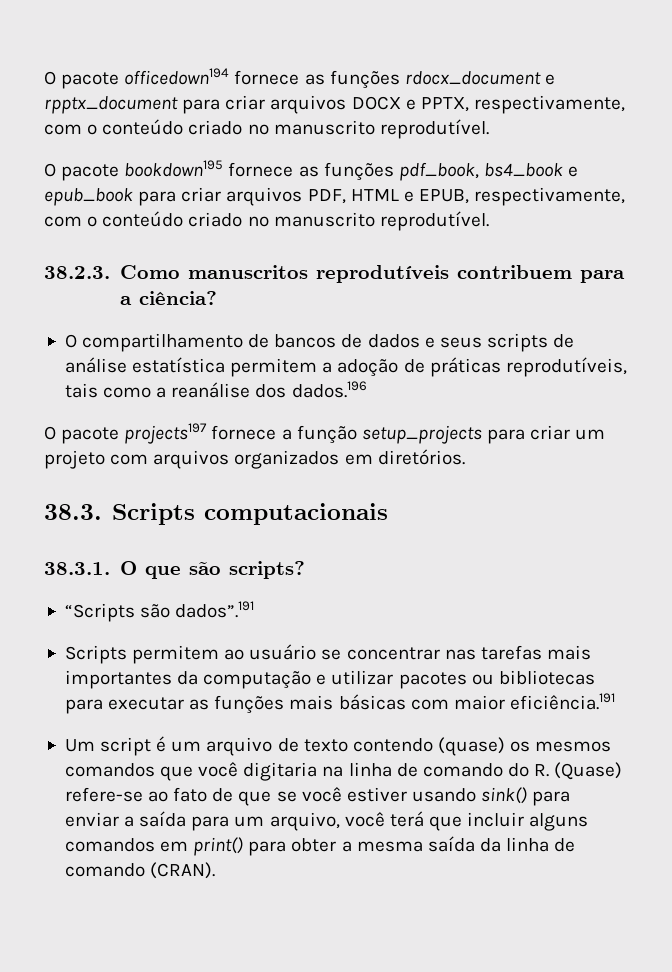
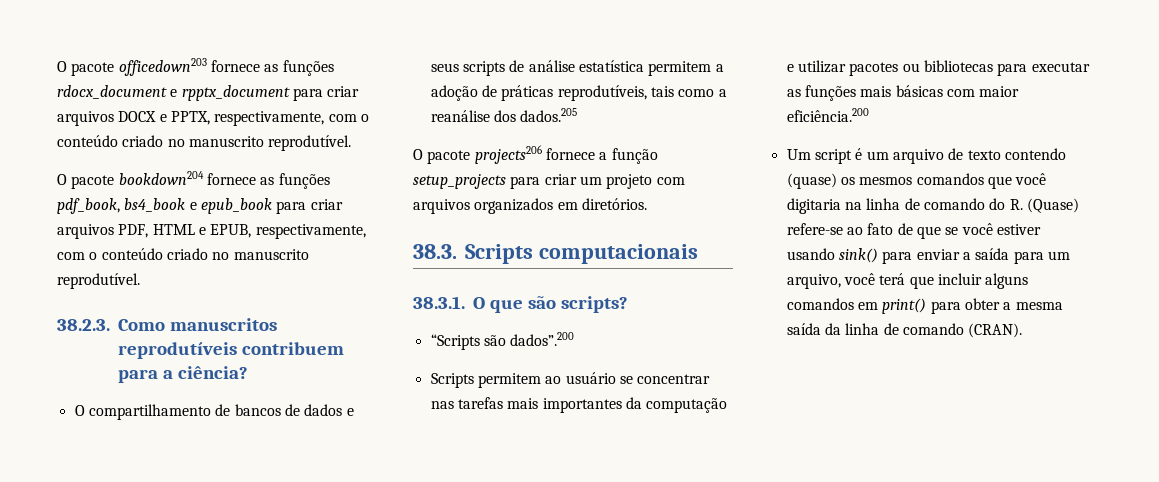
- O pacote officedown194 fornece as funções rdocx_document e rpptx_document para criar arquivos DOCX e PPTX, respectivamente, com o conteúdo criado no manuscrito reprodutível.
+ O pacote officedown203 fornece as funções rdocx_document e rpptx_document para criar arquivos DOCX e PPTX, respectivamente, com o conteúdo criado no manuscrito reprodutível.
- O pacote bookdown195 fornece as funções pdf_book, bs4_book e epub_book para criar arquivos PDF, HTML e EPUB, respectivamente, com o conteúdo criado no manuscrito reprodutível.
+ O pacote bookdown204 fornece as funções pdf_book, bs4_book e epub_book para criar arquivos PDF, HTML e EPUB, respectivamente, com o conteúdo criado no manuscrito reprodutível.
- O compartilhamento de bancos de dados e seus scripts de análise estatística permitem a adoção de práticas reprodutíveis, tais como a reanálise dos dados.196
- O pacote projects197 fornece a função setup_projects para criar um projeto com arquivos organizados em diretórios.
+ O compartilhamento de bancos de dados e seus scripts de análise estatística permitem a adoção de práticas reprodutíveis, tais como a reanálise dos dados.205
+ O pacote projects206 fornece a função setup_projects para criar um projeto com arquivos organizados em diretórios.
- “Scripts são dados”.191
+ “Scripts são dados”.200
- Scripts permitem ao usuário se concentrar nas tarefas mais importantes da computação e utilizar pacotes ou bibliotecas para executar as funções mais básicas com maior eficiência.191
+ Scripts permitem ao usuário se concentrar nas tarefas mais importantes da computação e utilizar pacotes ou bibliotecas para executar as funções mais básicas com maior eficiência.200

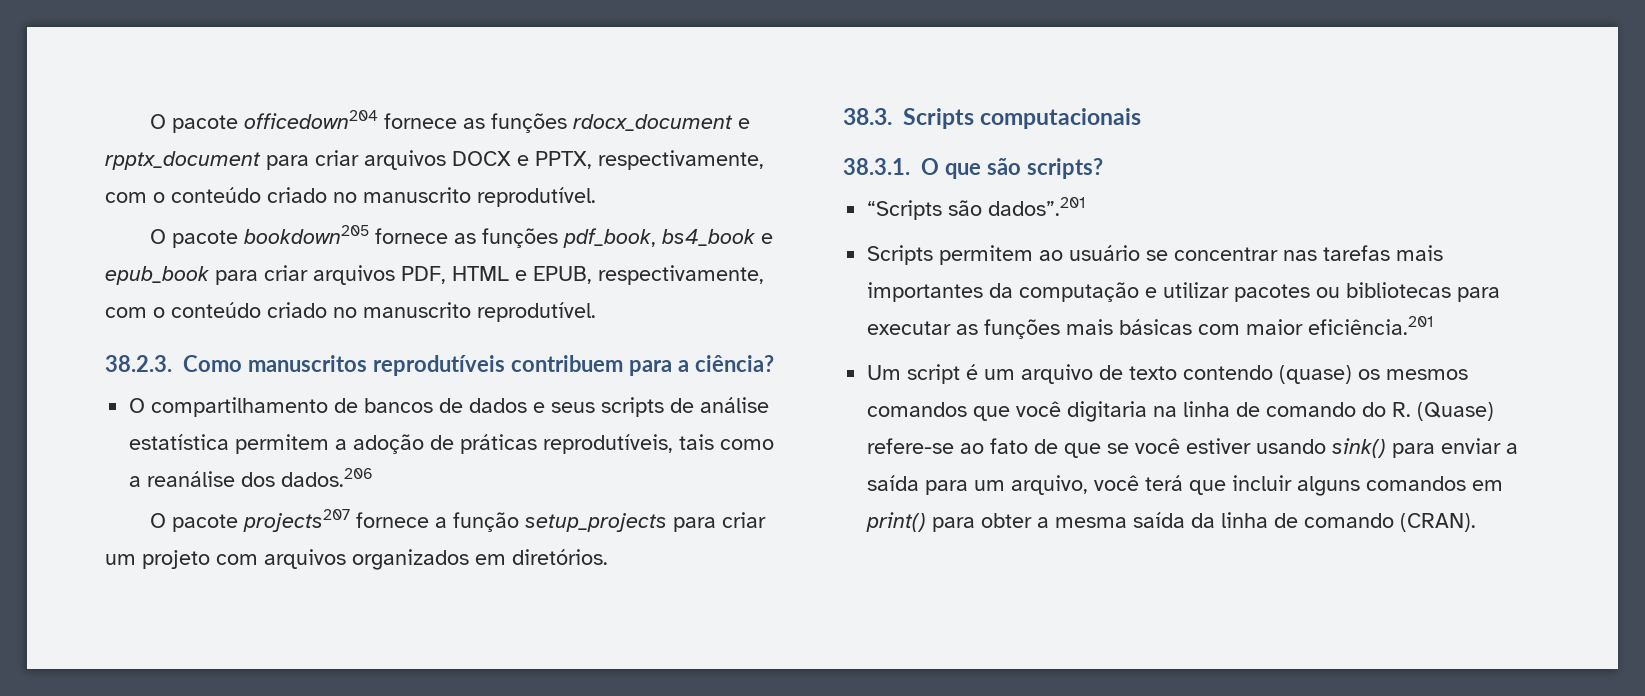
- O pacote officedown203 fornece as funções rdocx_document e rpptx_document para criar arquivos DOCX e PPTX, respectivamente, com o conteúdo criado no manuscrito reprodutível.
+ O pacote officedown204 fornece as funções rdocx_document e rpptx_document para criar arquivos DOCX e PPTX, respectivamente, com o conteúdo criado no manuscrito reprodutível.
- O pacote bookdown204 fornece as funções pdf_book, bs4_book e epub_book para criar arquivos PDF, HTML e EPUB, respectivamente, com o conteúdo criado no manuscrito reprodutível.
+ O pacote bookdown205 fornece as funções pdf_book, bs4_book e epub_book para criar arquivos PDF, HTML e EPUB, respectivamente, com o conteúdo criado no manuscrito reprodutível.
- O compartilhamento de bancos de dados e seus scripts de análise estatística permitem a adoção de práticas reprodutíveis, tais como a reanálise dos dados.205
- O pacote projects206 fornece a função setup_projects para criar um projeto com arquivos organizados em diretórios.
+ O compartilhamento de bancos de dados e seus scripts de análise estatística permitem a adoção de práticas reprodutíveis, tais como a reanálise dos dados.206
+ O pacote projects207 fornece a função setup_projects para criar um projeto com arquivos organizados em diretórios.
- “Scripts são dados”.200
+ “Scripts são dados”.201
- Scripts permitem ao usuário se concentrar nas tarefas mais importantes da computação e utilizar pacotes ou bibliotecas para executar as funções mais básicas com maior eficiência.200
+ Scripts permitem ao usuário se concentrar nas tarefas mais importantes da computação e utilizar pacotes ou bibliotecas para executar as funções mais básicas com maior eficiência.201

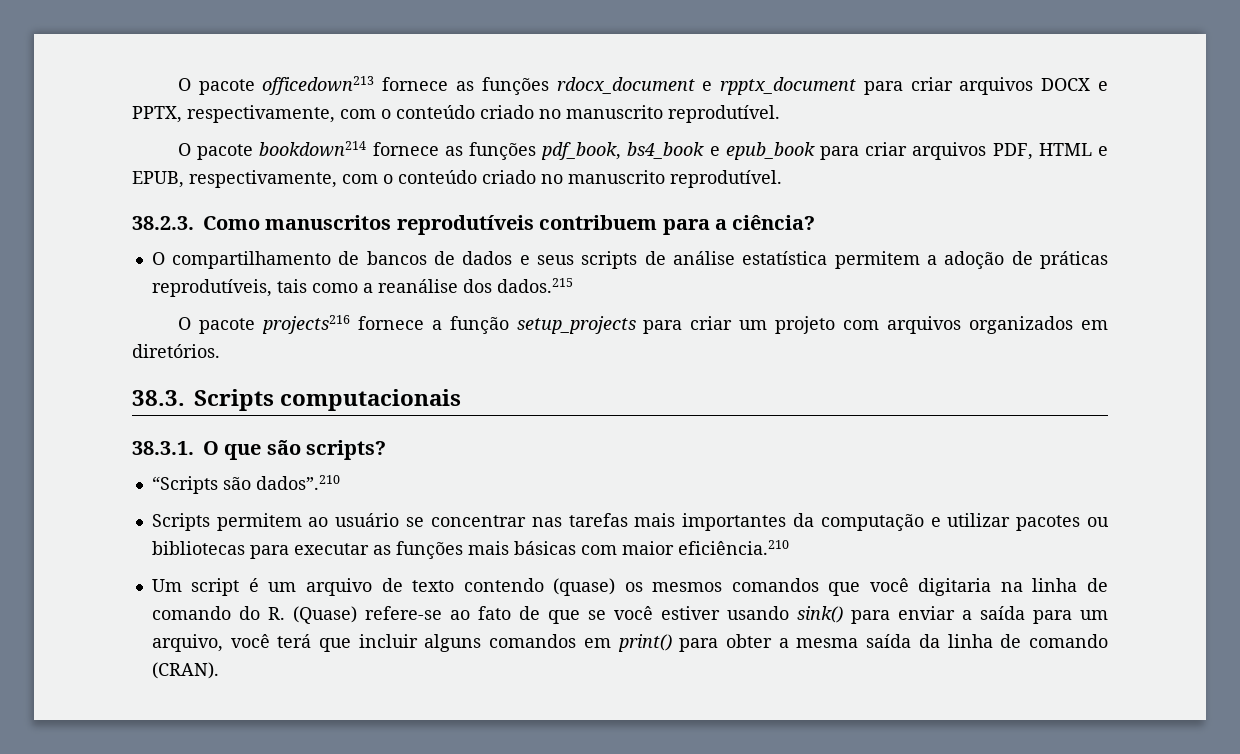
- O pacote officedown204 fornece as funções rdocx_document e rpptx_document para criar arquivos DOCX e PPTX, respectivamente, com o conteúdo criado no manuscrito reprodutível.
+ O pacote officedown213 fornece as funções rdocx_document e rpptx_document para criar arquivos DOCX e PPTX, respectivamente, com o conteúdo criado no manuscrito reprodutível.
- O pacote bookdown205 fornece as funções pdf_book, bs4_book e epub_book para criar arquivos PDF, HTML e EPUB, respectivamente, com o conteúdo criado no manuscrito reprodutível.
+ O pacote bookdown214 fornece as funções pdf_book, bs4_book e epub_book para criar arquivos PDF, HTML e EPUB, respectivamente, com o conteúdo criado no manuscrito reprodutível.
- O compartilhamento de bancos de dados e seus scripts de análise estatística permitem a adoção de práticas reprodutíveis, tais como a reanálise dos dados.206
- O pacote projects207 fornece a função setup_projects para criar um projeto com arquivos organizados em diretórios.
+ O compartilhamento de bancos de dados e seus scripts de análise estatística permitem a adoção de práticas reprodutíveis, tais como a reanálise dos dados.215
+ O pacote projects216 fornece a função setup_projects para criar um projeto com arquivos organizados em diretórios.
- “Scripts são dados”.201
+ “Scripts são dados”.210
- Scripts permitem ao usuário se concentrar nas tarefas mais importantes da computação e utilizar pacotes ou bibliotecas para executar as funções mais básicas com maior eficiência.201
+ Scripts permitem ao usuário se concentrar nas tarefas mais importantes da computação e utilizar pacotes ou bibliotecas para executar as funções mais básicas com maior eficiência.210

